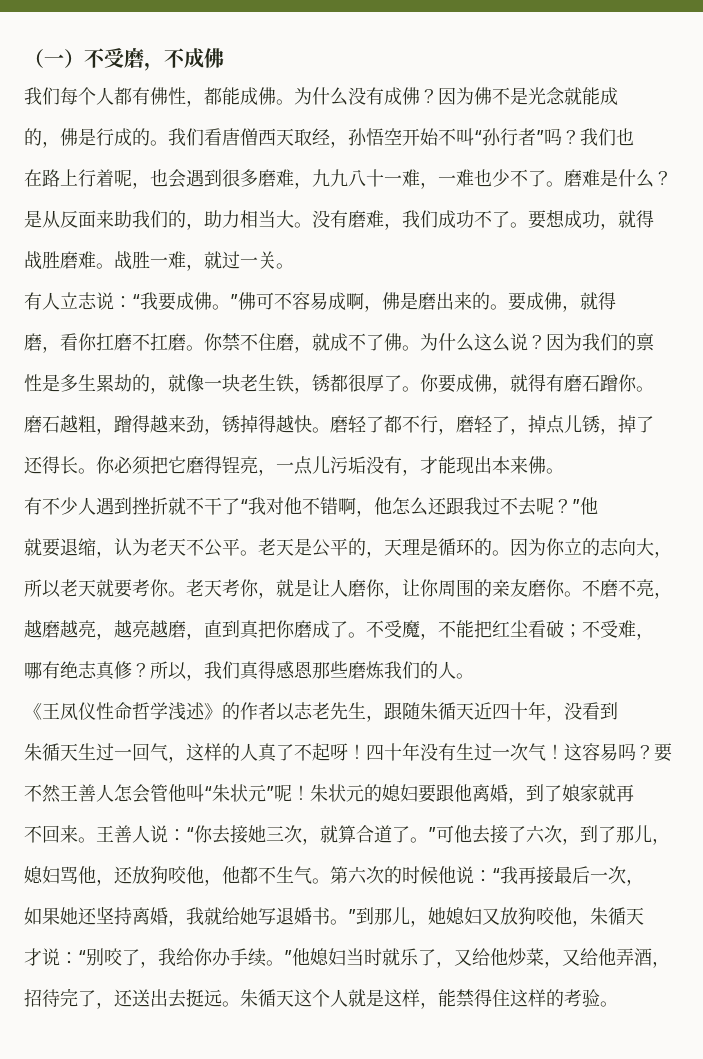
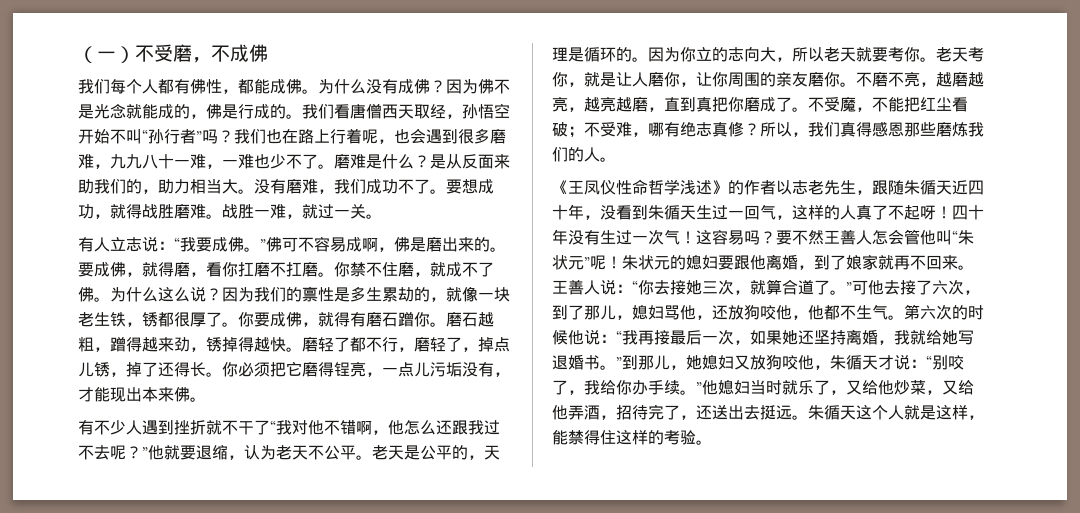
- 因为佛不是光念就能成
- 的，佛是行成的。
+ 因为佛不是光念就能成的，佛是行成的。
- 我们也
- 在路上行着呢，也会遇到很多磨难，九九八十一难，一难也少不了。
+ 我们也在路上行着呢，也会遇到很多磨难，九九八十一难，一难也少不了。
- 磨难是什么？
- 是从反面来助我们的，助力相当大。
+ 磨难是什么？是从反面来助我们的，助力相当大。
- 要想成功，就得
- 战胜磨难。
+ 要想成功，就得战胜磨难。
- 有人立志说：“我要成佛。”佛可不容易成啊，佛是磨出来的。要成佛，就得
- 磨，看你扛磨不扛磨。
+ 有人立志说：“我要成佛。”佛可不容易成啊，佛是磨出来的。要成佛，就得磨，看你扛磨不扛磨。
- 因为我们的禀
- 性是多生累劫的，就像一块老生铁，锈都很厚了。
+ 因为我们的禀性是多生累劫的，就像一块老生铁，锈都很厚了。
- 你要成佛，就得有磨石蹭你。
- 磨石越粗，蹭得越来劲，锈掉得越快。
+ 你要成佛，就得有磨石蹭你。磨石越粗，蹭得越来劲，锈掉得越快。
- 磨轻了都不行，磨轻了，掉点儿锈，掉了
- 还得长。
+ 磨轻了都不行，磨轻了，掉点儿锈，掉了还得长。
- 有不少人遇到挫折就不干了“我对他不错啊，他怎么还跟我过不去呢？”他
- 就要退缩，认为老天不公平。
+ 有不少人遇到挫折就不干了“我对他不错啊，他怎么还跟我过不去呢？”他就要退缩，认为老天不公平。
- 因为你立的志向大，
- 所以老天就要考你。
+ 因为你立的志向大，所以老天就要考你。
- 不磨不亮，
- 越磨越亮，越亮越磨，直到真把你磨成了。
+ 不磨不亮，越磨越亮，越亮越磨，直到真把你磨成了。
- 不受魔，不能把红尘看破；不受难，
- 哪有绝志真修？
+ 不受魔，不能把红尘看破；不受难，哪有绝志真修？
- 《王凤仪性命哲学浅述》的作者以志老先生，跟随朱循天近四十年，没看到
- 朱循天生过一回气，这样的人真了不起呀！
+ 《王凤仪性命哲学浅述》的作者以志老先生，跟随朱循天近四十年，没看到朱循天生过一回气，这样的人真了不起呀！
- 这容易吗？要
- 不然王善人怎会管他叫“朱状元”呢！
+ 这容易吗？要不然王善人怎会管他叫“朱状元”呢！
- 朱状元的媳妇要跟他离婚，到了娘家就再
- 不回来。
+ 朱状元的媳妇要跟他离婚，到了娘家就再不回来。
- 王善人说：“你去接她三次，就算合道了。”可他去接了六次，到了那儿，
- 媳妇骂他，还放狗咬他，他都不生气。
+ 王善人说：“你去接她三次，就算合道了。”可他去接了六次，到了那儿，媳妇骂他，还放狗咬他，他都不生气。
- 第六次的时候他说：“我再接最后一次，
- 如果她还坚持离婚，我就给她写退婚书。”到那儿，她媳妇又放狗咬他，朱循天
- 才说：“别咬了，我给你办手续。”他媳妇当时就乐了，又给他炒菜，又给他弄酒，
- 招待完了，还送出去挺远。
+ 第六次的时候他说：“我再接最后一次，如果她还坚持离婚，我就给她写退婚书。”到那儿，她媳妇又放狗咬他，朱循天才说：“别咬了，我给你办手续。”他媳妇当时就乐了，又给他炒菜，又给他弄酒，招待完了，还送出去挺远。

